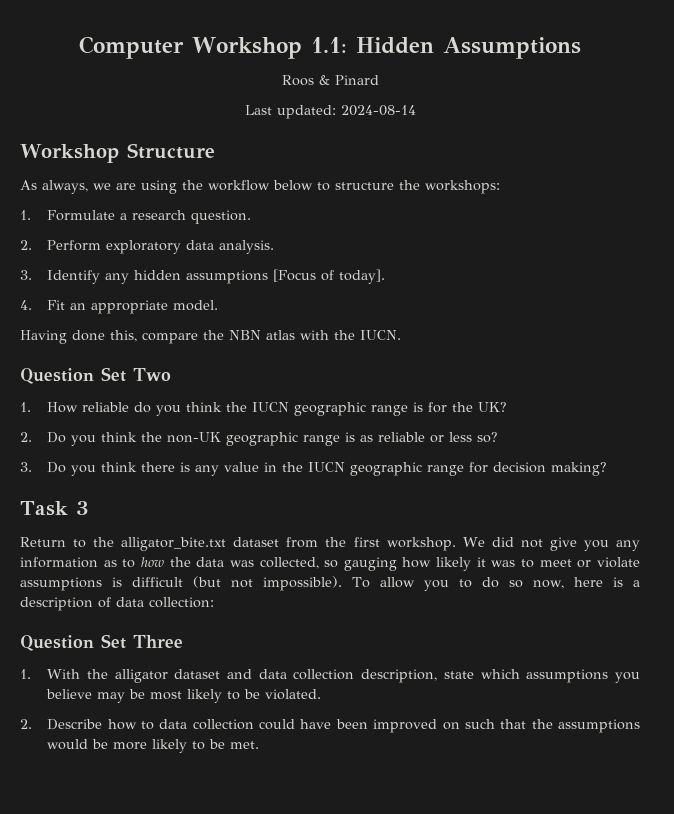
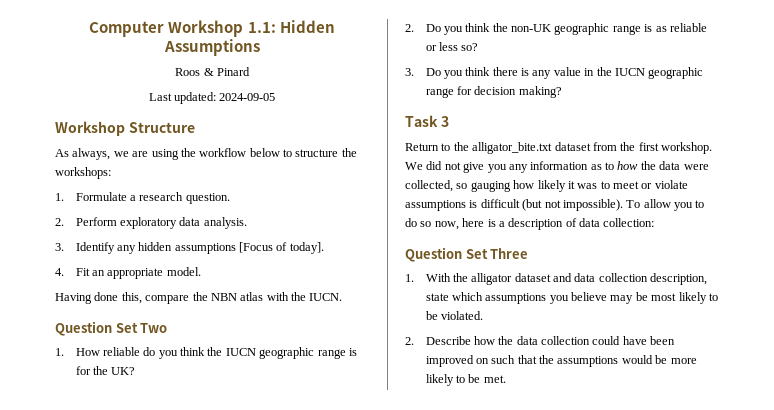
- Last updated: 2024-08-14
+ Last updated: 2024-09-05
- We did not give you any information as to how the data was collected, so gauging how likely it was to meet or violate assumptions is difficult (but not impossible).
+ We did not give you any information as to how the data were collected, so gauging how likely it was to meet or violate assumptions is difficult (but not impossible).
- 2. Describe how to data collection could have been improved on such that the assumptions would be more likely to be met.
+ 2. Describe how the data collection could have been improved on such that the assumptions would be more likely to be met.

